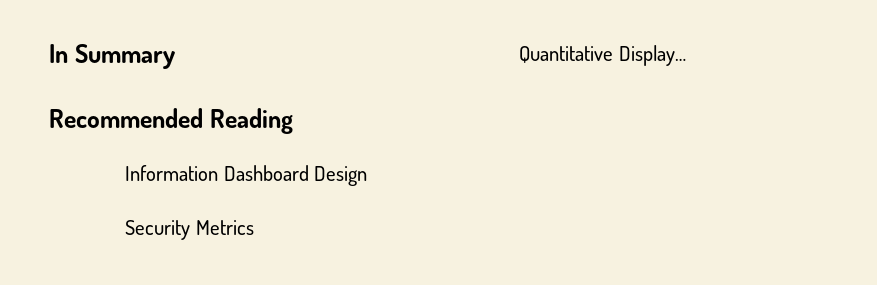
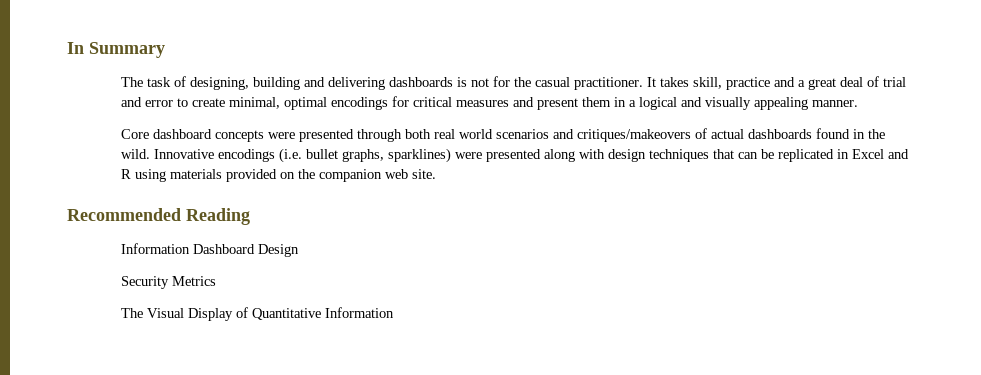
+ The task of designing, building and delivering dashboards is not for the casual practitioner. It takes skill, practice and a great deal of trial and error to create minimal, optimal encodings for critical measures and present them in a logical and visually appealing manner.
+ Core dashboard concepts were presented through both real world scenarios and critiques/makeovers of actual dashboards found in the wild. Innovative encodings (i.e. bullet graphs, sparklines) were presented along with design techniques that can be replicated in Excel and R using materials provided on the companion web site.
- Quantitative Display…
+ The Visual Display of Quantitative Information

